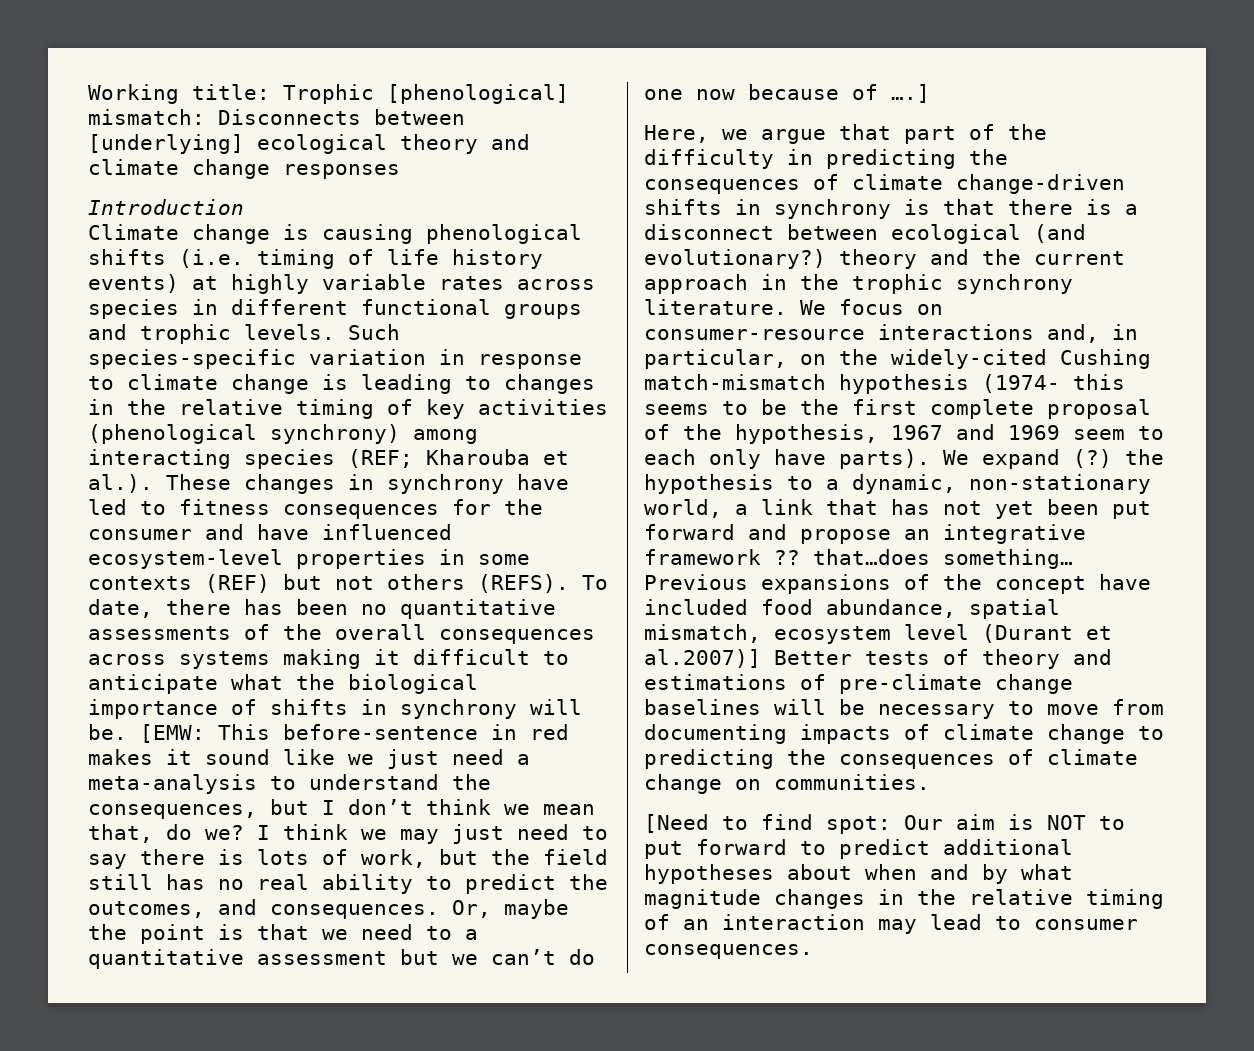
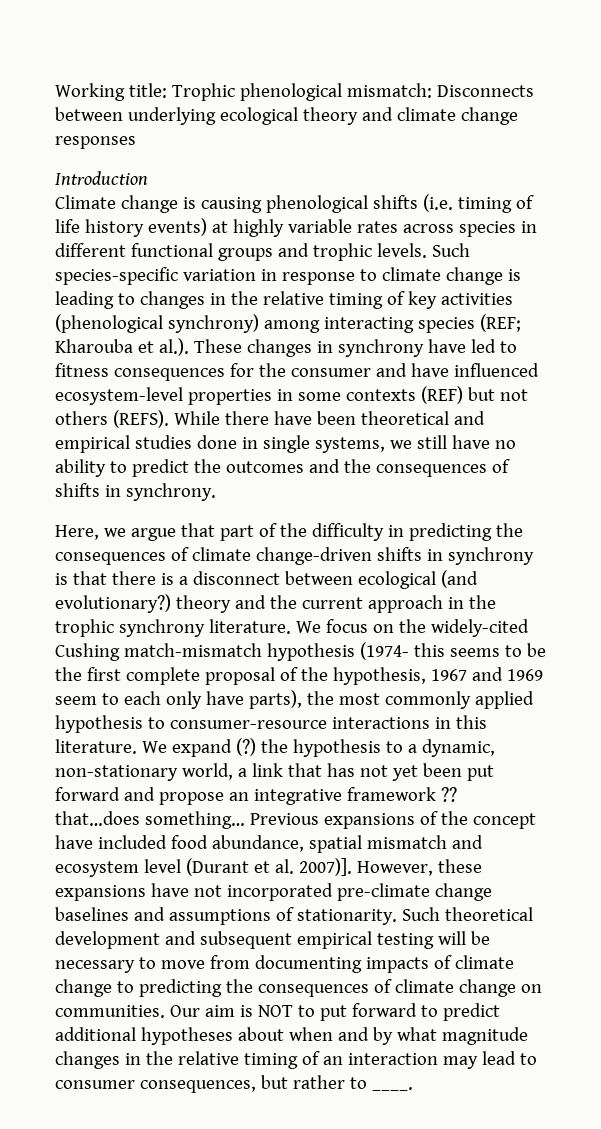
- Working title: Trophic [phenological] mismatch: Disconnects between [underlying] ecological theory and climate change responses
+ Working title: Trophic phenological mismatch: Disconnects between underlying ecological theory and climate change responses
- To date, there has been no quantitative assessments of the overall consequences across systems making it difficult to anticipate what the biological importance of shifts in synchrony will be. [EMW: This before-sentence in red makes it sound like we just need a meta-analysis to understand the consequences, but I don’t think we mean that, do we? I think we may just need to say there is lots of work, but the field still has no real ability to predict the outcomes, and consequences. Or, maybe the point is that we need to a quantitative assessment but we can’t do one now because of ….]
+ While there have been theoretical and empirical studies done in single systems, we still have no ability to predict the outcomes and the consequences of shifts in synchrony.
- We focus on consumer-resource interactions and, in particular, on the widely-cited Cushing match-mismatch hypothesis (1974- this seems to be the first complete proposal of the hypothesis, 1967 and 1969 seem to each only have parts).
+ We focus on the widely-cited Cushing match-mismatch hypothesis (1974- this seems to be the first complete proposal of the hypothesis, 1967 and 1969 seem to each only have parts), the most commonly applied hypothesis to consumer-resource interactions in this literature.
- Previous expansions of the concept have included food abundance, spatial mismatch, ecosystem level (Durant et al.2007)] Better tests of theory and estimations of pre-climate change baselines will be necessary to move from documenting impacts of climate change to predicting the consequences of climate change on communities.
- [Need to find spot:
+ Previous expansions of the concept have included food abundance, spatial mismatch and ecosystem level (Durant et al. 2007)]. However, these expansions have not incorporated pre-climate change baselines and assumptions of stationarity. Such theoretical development and subsequent empirical testing will be necessary to move from documenting impacts of climate change to predicting the consequences of climate change on communities.
- Our aim is NOT to put forward to predict additional hypotheses about when and by what magnitude changes in the relative timing of an interaction may lead to consumer consequences.
+ Our aim is NOT to put forward to predict additional hypotheses about when and by what magnitude changes in the relative timing of an interaction may lead to consumer consequences, but rather to ____.

